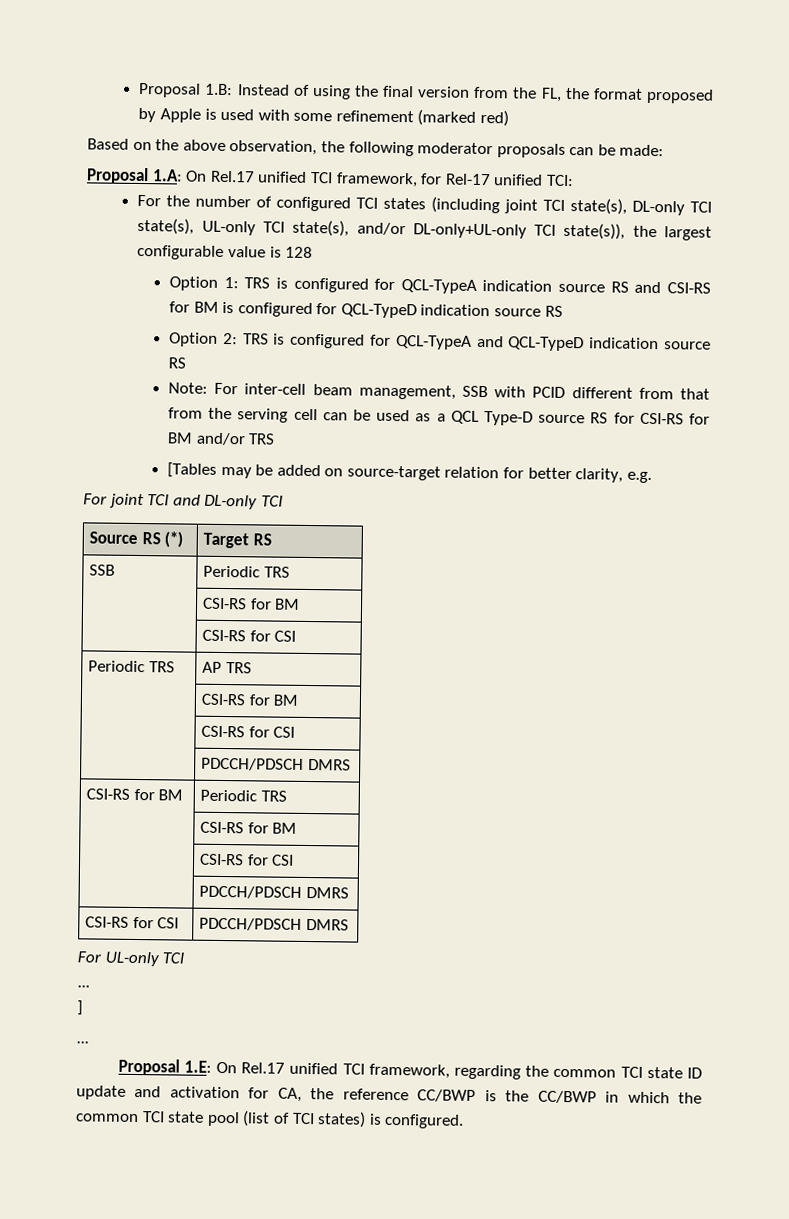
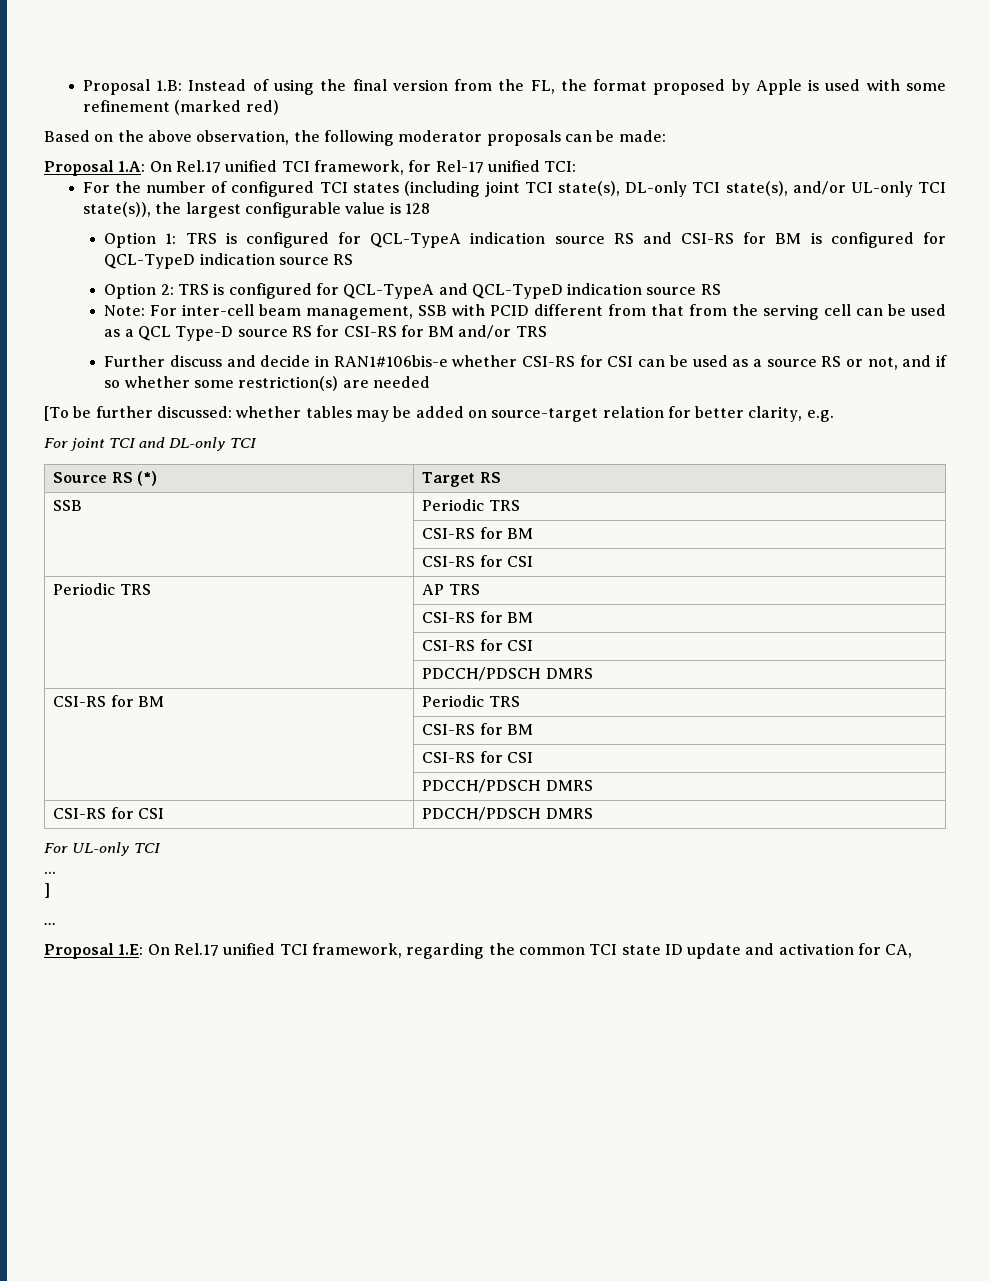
- For the number of configured TCI states (including joint TCI state(s), DL-only TCI state(s), UL-only TCI state(s), and/or DL-only+UL-only TCI state(s)), the largest configurable value is 128
+ For the number of configured TCI states (including joint TCI state(s), DL-only TCI state(s), and/or UL-only TCI state(s)), the largest configurable value is 128
- [Tables may be added on source-target relation for better clarity, e.g.
+ Further discuss and decide in RAN1#106bis-e whether CSI-RS for CSI can be used as a source RS or not, and if so whether some restriction(s) are needed
+ [To be further discussed: whether tables may be added on source-target relation for better clarity, e.g.
- Proposal 1.E: On Rel.17 unified TCI framework, regarding the common TCI state ID update and activation for CA, the reference CC/BWP is the CC/BWP in which the common TCI state pool (list of TCI states) is configured.
+ Proposal 1.E: On Rel.17 unified TCI framework, regarding the common TCI state ID update and activation for CA,

